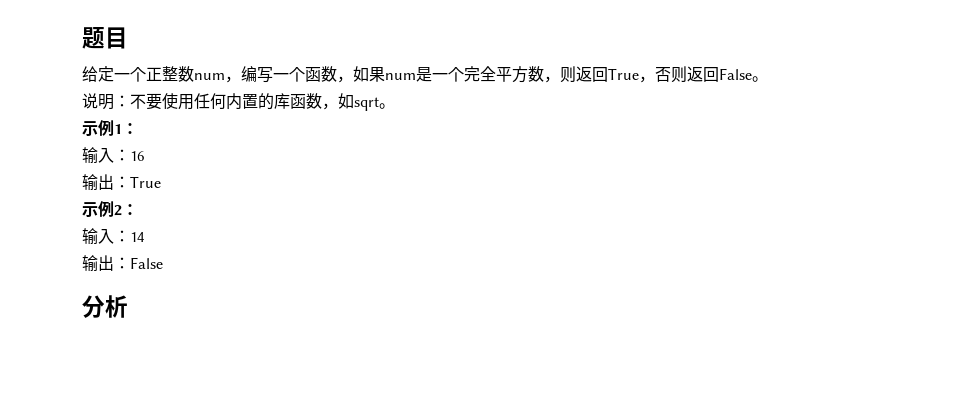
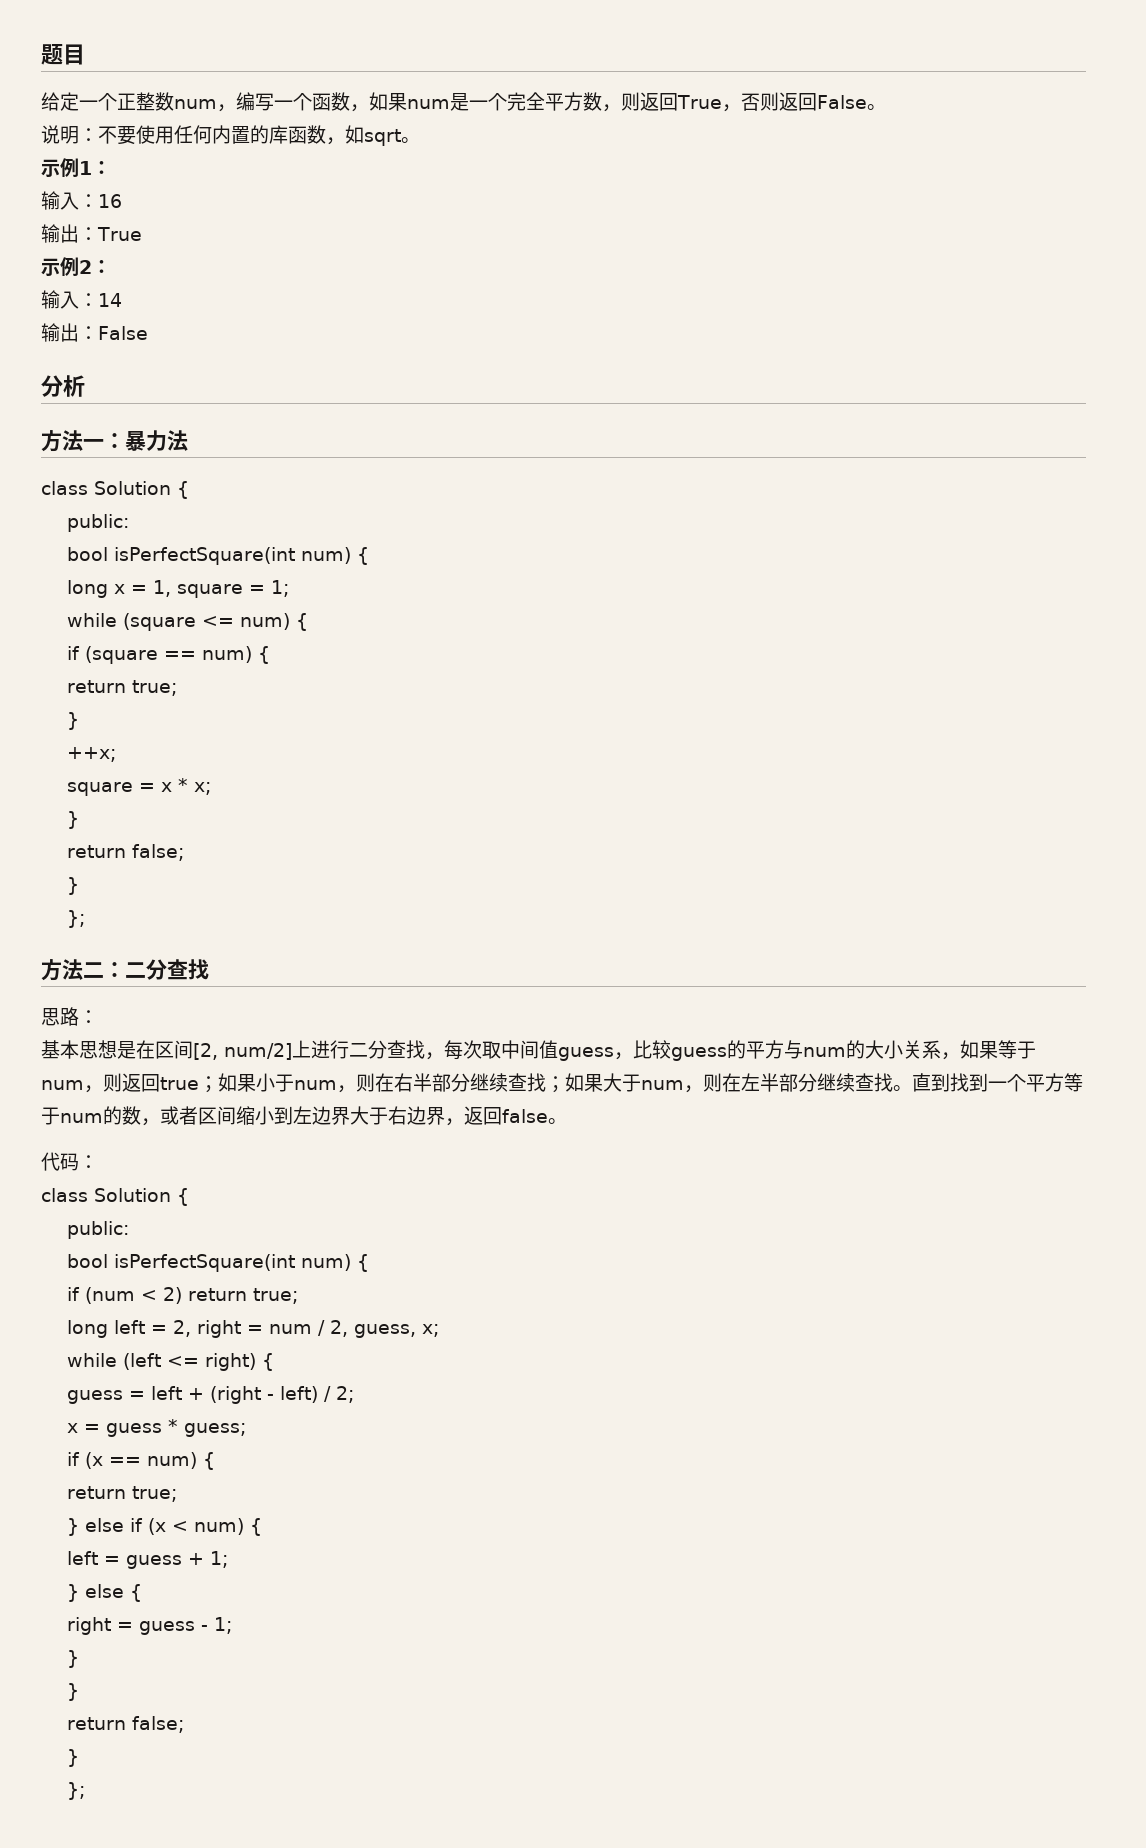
+ 方法一：暴力法
+ class Solution {
+ public:
+ bool isPerfectSquare(int num) {
+ long x = 1, square = 1;
+ while (square <= num) {
+ if (square == num) {
+ return true;
+ }
+ ++x;
+ square = x * x;
+ }
+ return false;
+ }
+ };
+ 方法二：二分查找
+ 思路：
+ 基本思想是在区间[2, num/2]上进行二分查找，每次取中间值guess，比较guess的平方与num的大小关系，如果等于num，则返回true；如果小于num，则在右半部分继续查找；如果大于num，则在左半部分继续查找。直到找到一个平方等于num的数，或者区间缩小到左边界大于右边界，返回false。
+ 代码：
+ class Solution {
+ public:
+ bool isPerfectSquare(int num) {
+ if (num < 2) return true;
+ long left = 2, right = num / 2, guess, x;
+ while (left <= right) {
+ guess = left + (right - left) / 2;
+ x = guess * guess;
+ if (x == num) {
+ return true;
+ } else if (x < num) {
+ left = guess + 1;
+ } else {
+ right = guess - 1;
+ }
+ }
+ return false;
+ }
+ };

